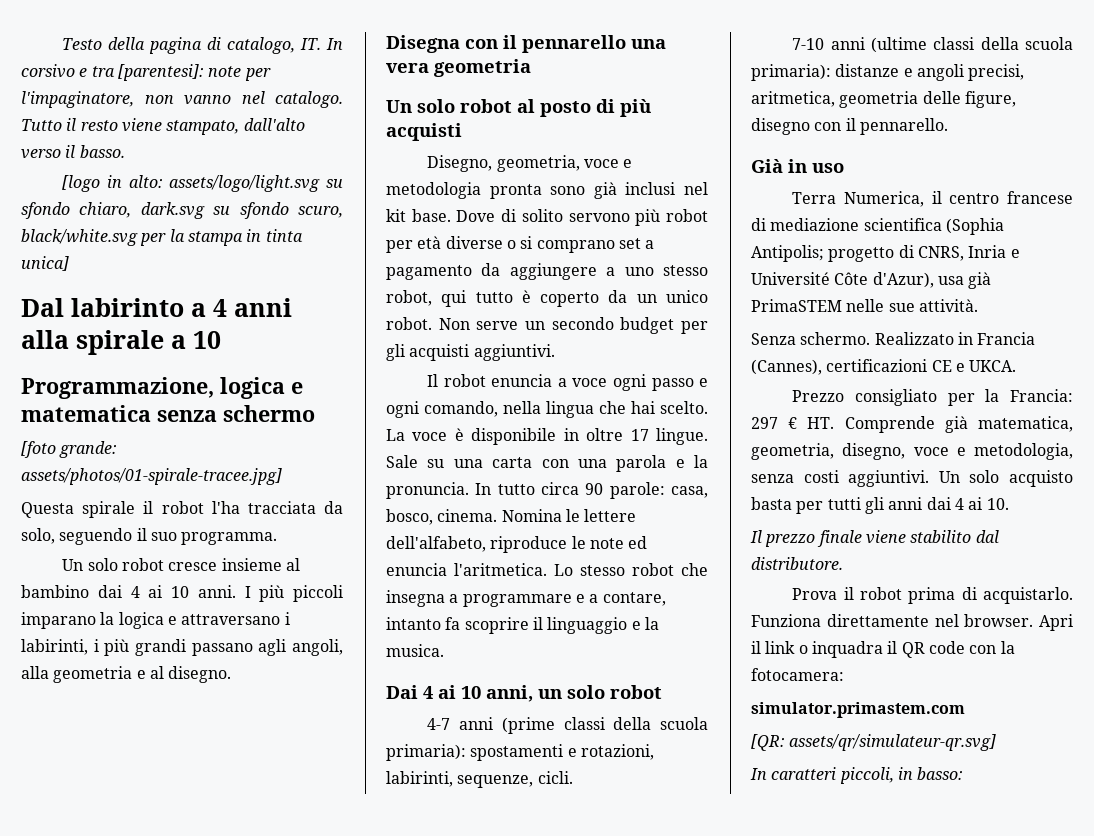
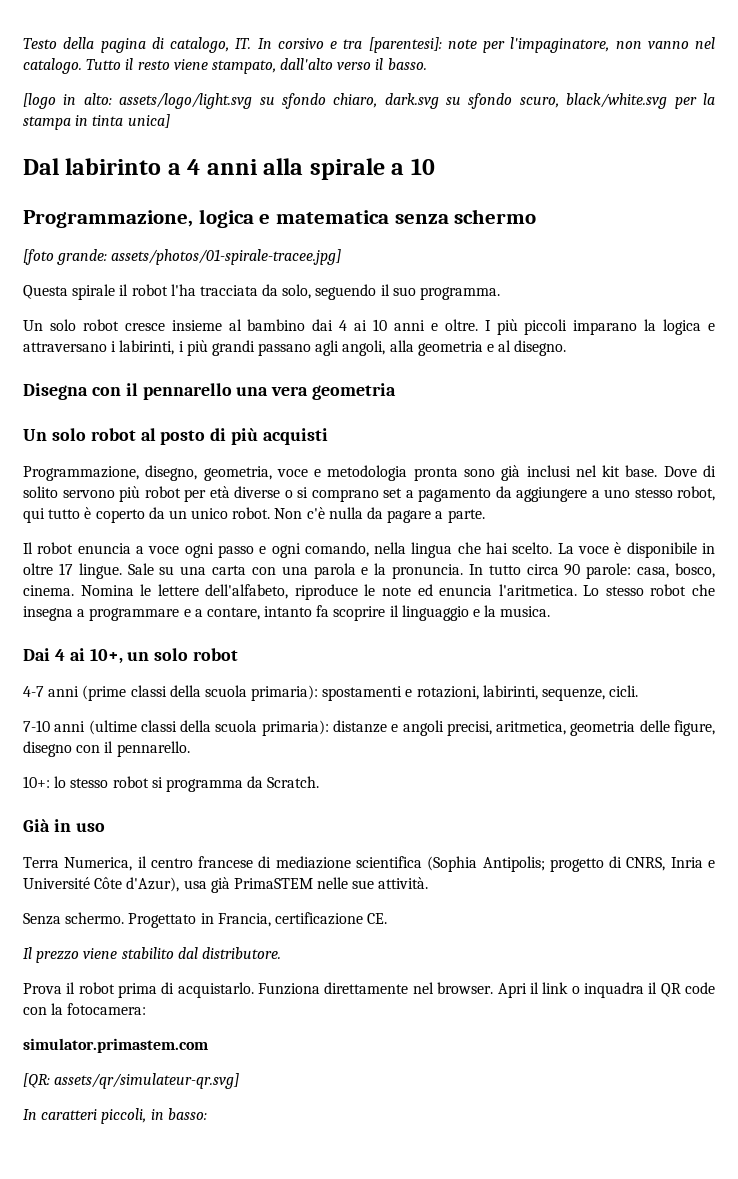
- Un solo robot cresce insieme al bambino dai 4 ai 10 anni.
+ Un solo robot cresce insieme al bambino dai 4 ai 10 anni e oltre.
- Disegno, geometria, voce e metodologia pronta sono già inclusi nel kit base.
+ Programmazione, disegno, geometria, voce e metodologia pronta sono già inclusi nel kit base.
- Non serve un secondo budget per gli acquisti aggiuntivi.
+ Non c'è nulla da pagare a parte.
- Dai 4 ai 10 anni, un solo robot
+ Dai 4 ai 10+, un solo robot
+ 10+: lo stesso robot si programma da Scratch.
- Realizzato in Francia (Cannes), certificazioni CE e UKCA.
- Prezzo consigliato per la Francia: 297 € HT. Comprende già matematica, geometria, disegno, voce e metodologia, senza costi aggiuntivi. Un solo acquisto basta per tutti gli anni dai 4 ai 10.
+ Progettato in Francia, certificazione CE.
- Il prezzo finale viene stabilito dal distributore.
+ Il prezzo viene stabilito dal distributore.

